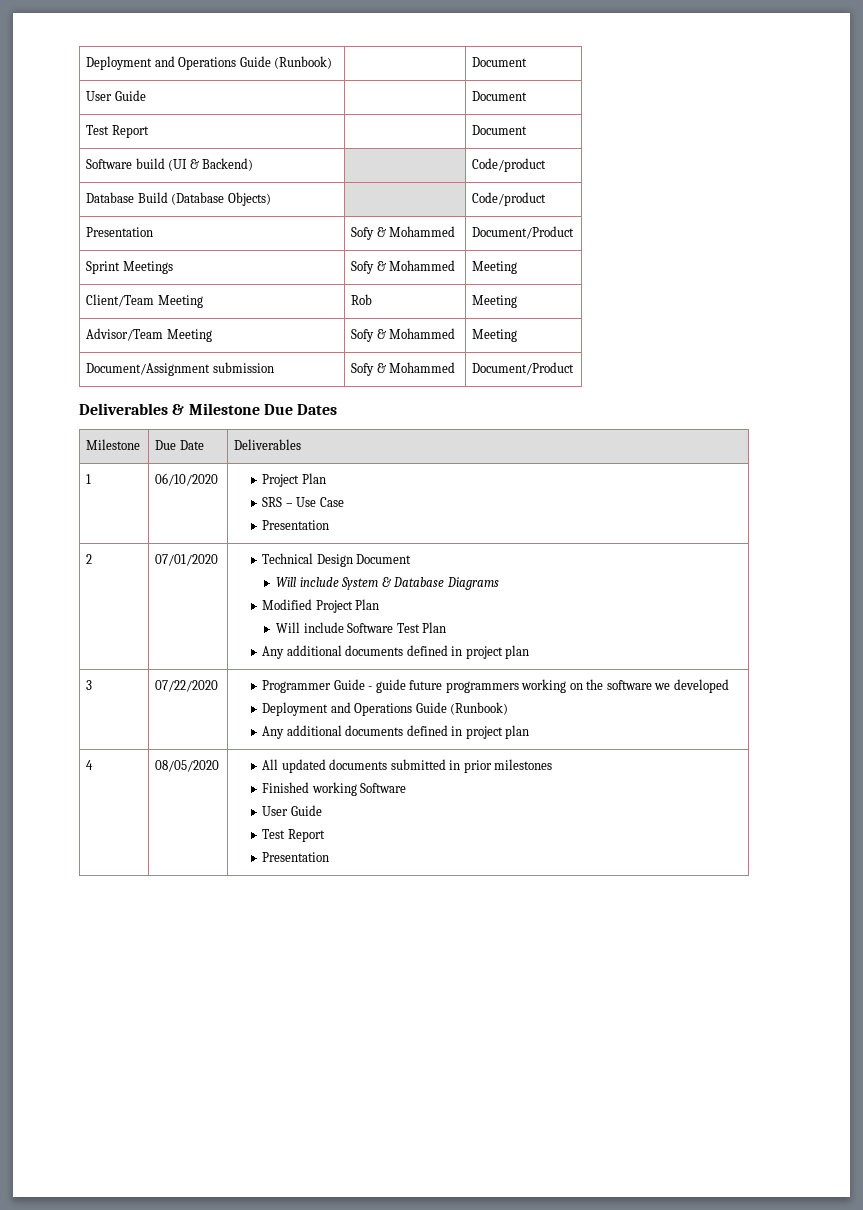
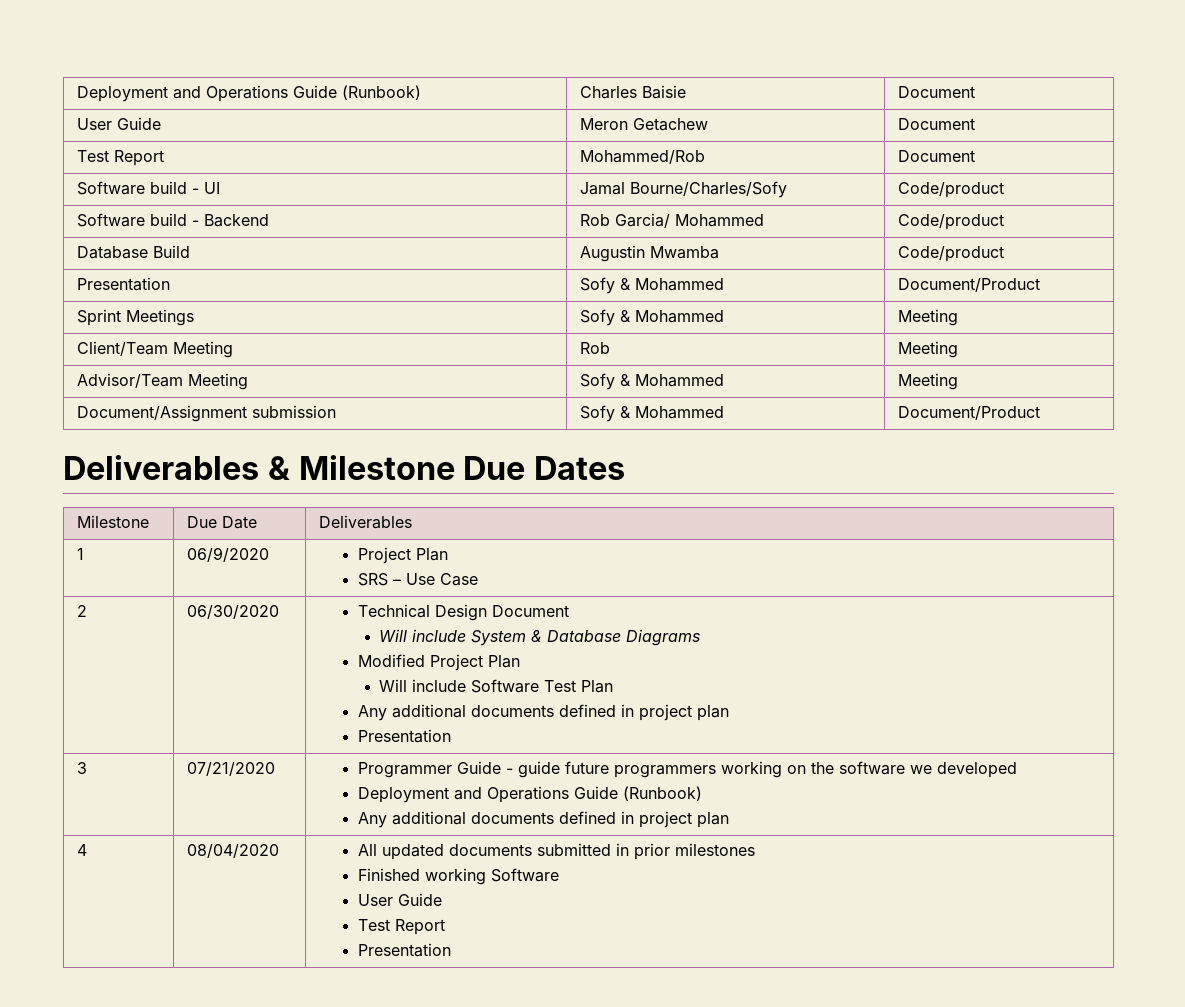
- Deployment and Operations Guide (Runbook) | | Document
+ Deployment and Operations Guide (Runbook) | Charles Baisie | Document
- User Guide | | Document
+ User Guide | Meron Getachew | Document
- Test Report | | Document
+ Test Report | Mohammed/Rob | Document
- Software build (UI & Backend) | | Code/product
+ Software build - UI | Jamal Bourne/Charles/Sofy | Code/product
+ Software build - Backend | Rob Garcia/ Mohammed | Code/product
- Database Build (Database Objects) | | Code/product
+ Database Build | Augustin Mwamba | Code/product
- 1 | 06/10/2020 | Project Plan
+ 1 | 06/9/2020 | Project Plan
  SRS – Use Case
- Presentation
- 2 | 07/01/2020 | Technical Design Document
+ 2 | 06/30/2020 | Technical Design Document
  Will include System & Database Diagrams
  Modified Project Plan
  Will include Software Test Plan
  Any additional documents defined in project plan
+ Presentation
- 3 | 07/22/2020 | Programmer Guide - guide future programmers working on the software we developed
+ 3 | 07/21/2020 | Programmer Guide - guide future programmers working on the software we developed
- 4 | 08/05/2020 | All updated documents submitted in prior milestones
+ 4 | 08/04/2020 | All updated documents submitted in prior milestones

